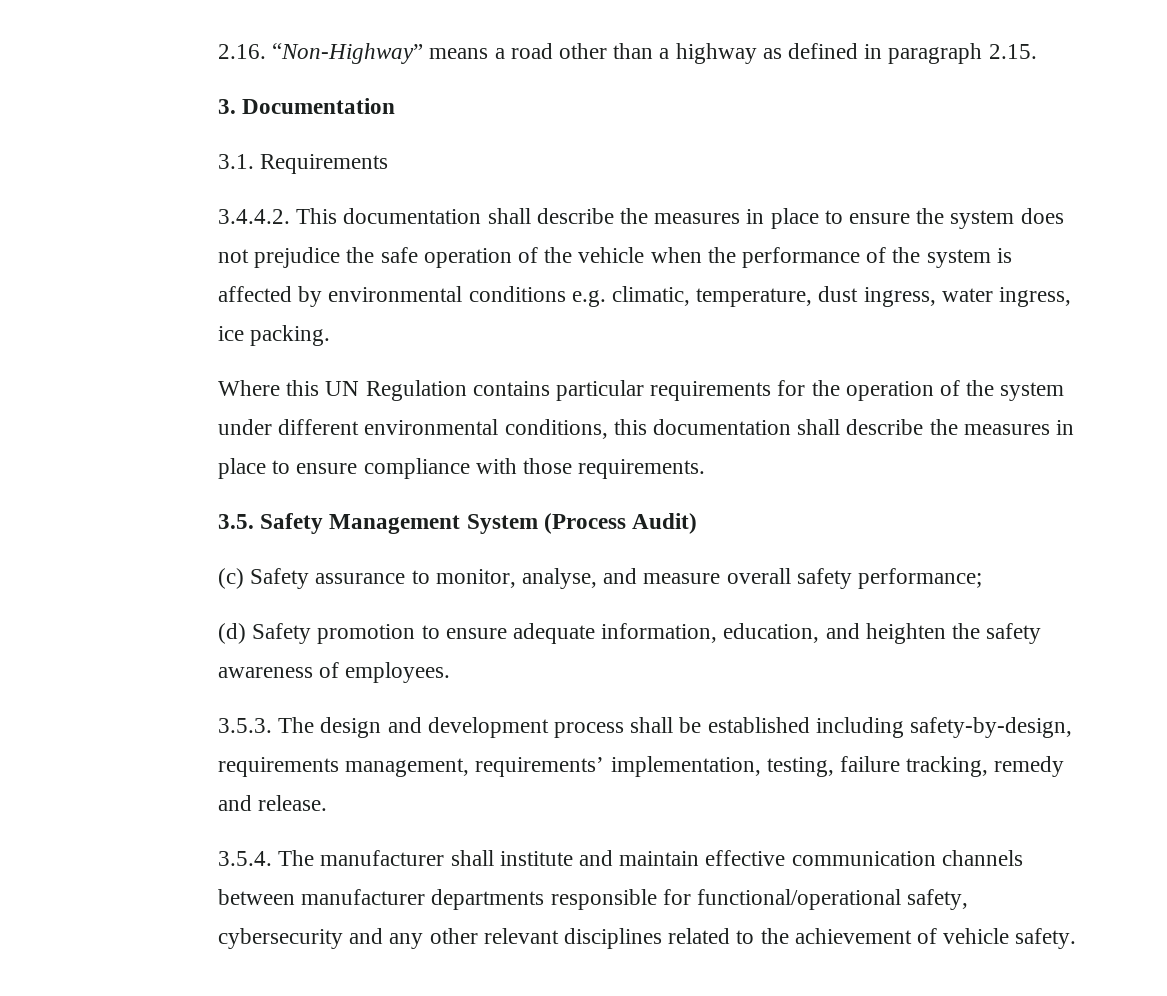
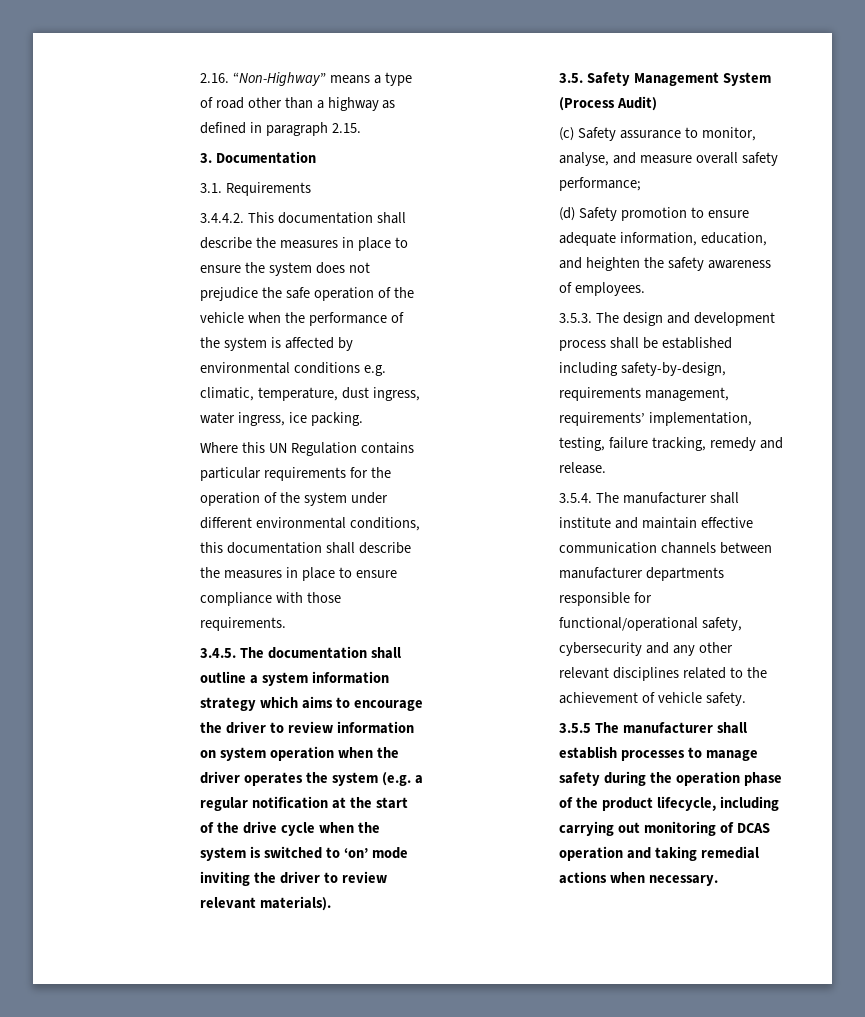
- 2.16. “Non-Highway” means a road other than a highway as defined in paragraph 2.15.
+ 2.16. “Non-Highway” means a type of road other than a highway as defined in paragraph 2.15.
+ 3.4.5. The documentation shall outline a system information strategy which aims to encourage the driver to review information on system operation when the driver operates the system (e.g. a regular notification at the start of the drive cycle when the system is switched to ‘on’ mode inviting the driver to review relevant materials).
+ 3.5.5 The manufacturer shall establish processes to manage safety during the operation phase of the product lifecycle, including carrying out monitoring of DCAS operation and taking remedial actions when necessary.

